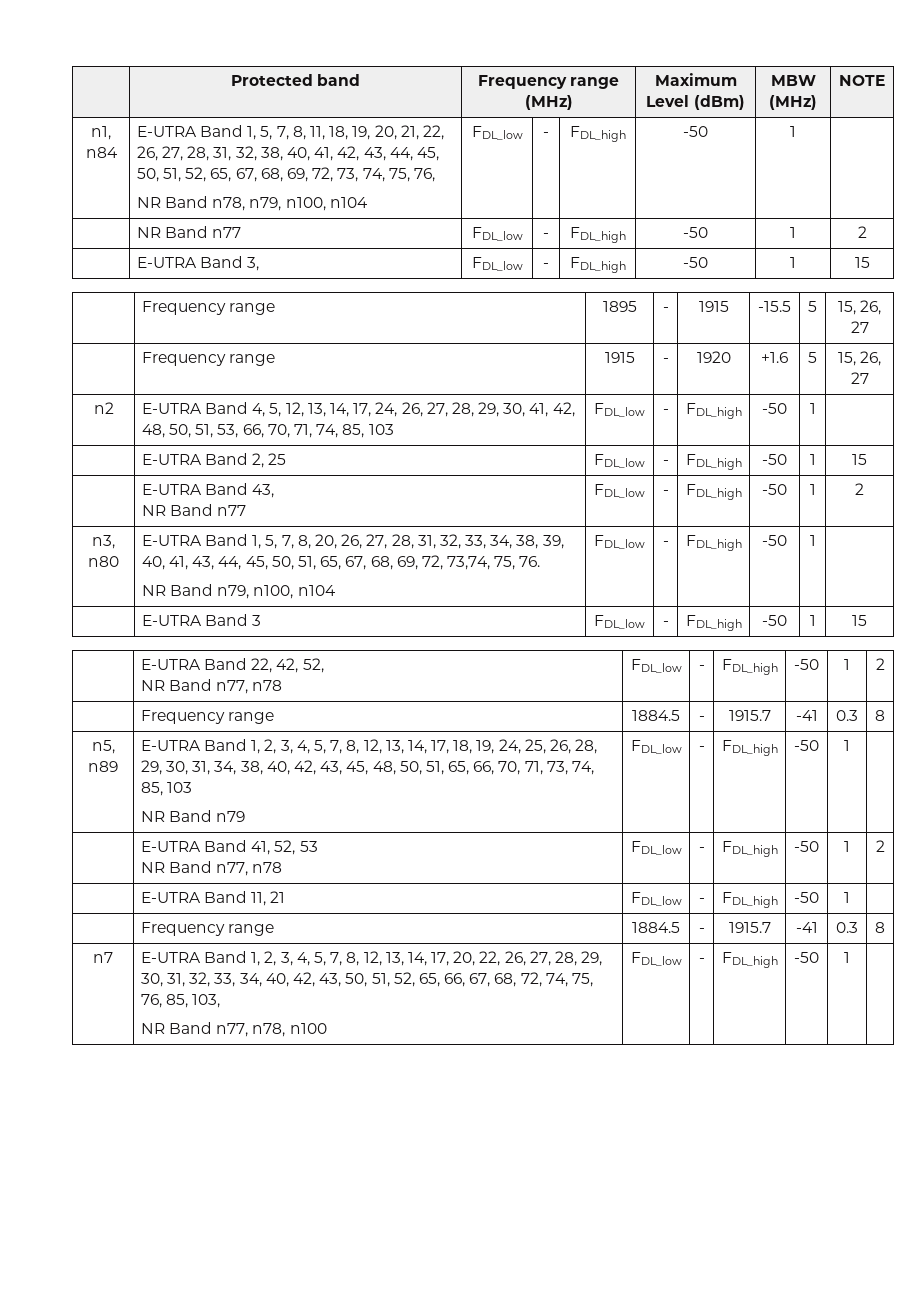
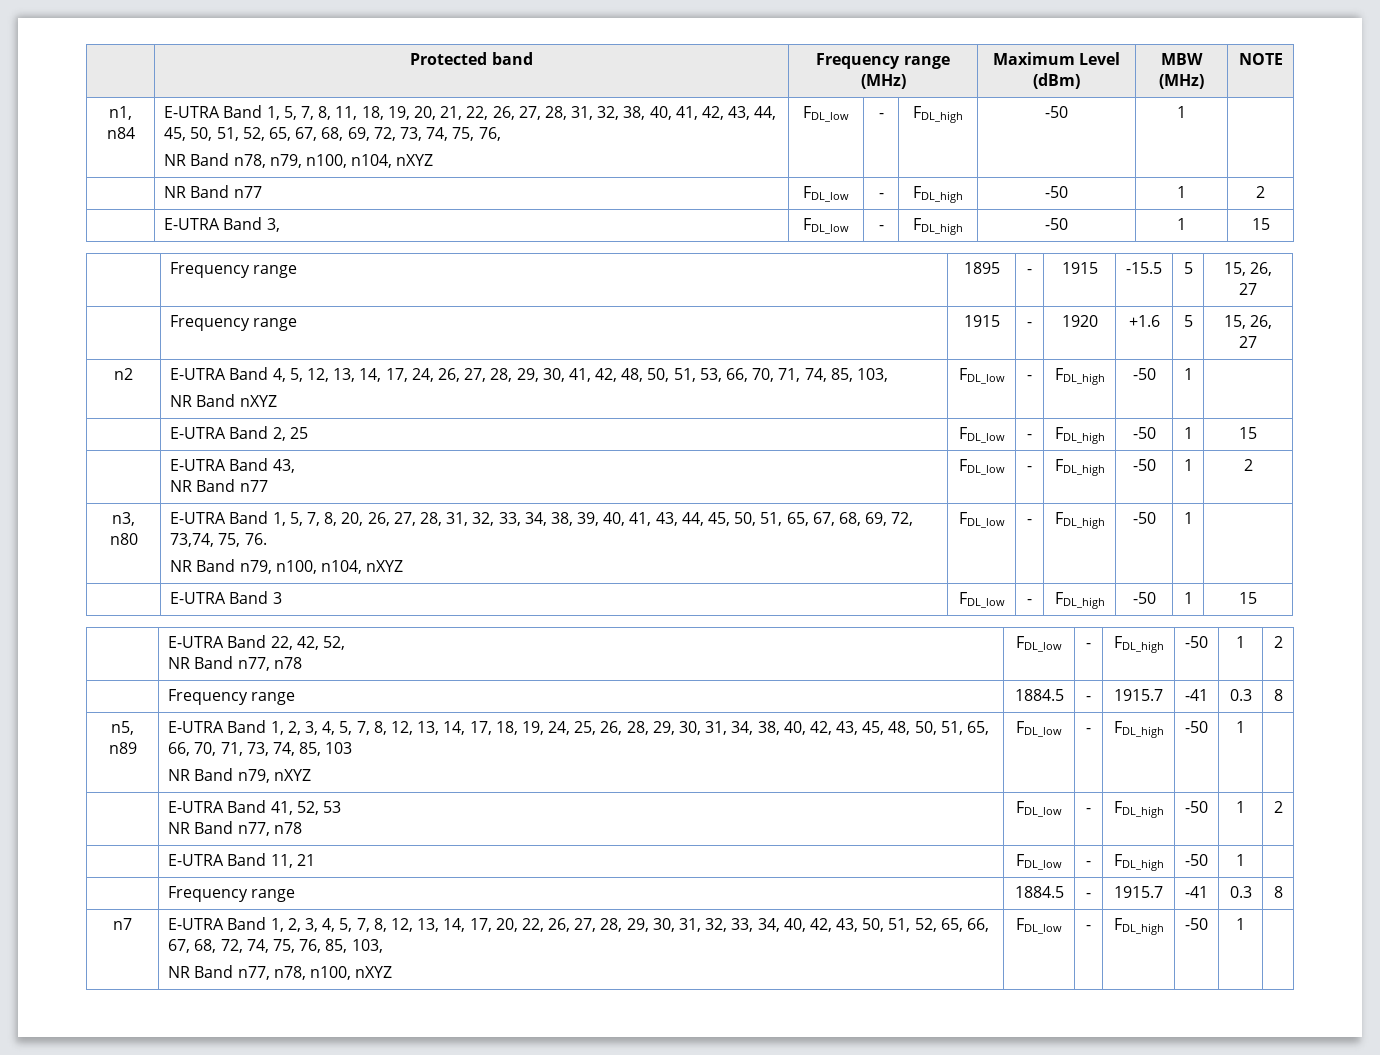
- NR Band n78, n79, n100, n104
+ NR Band n78, n79, n100, n104, nXYZ
- n2 | E-UTRA Band 4, 5, 12, 13, 14, 17, 24, 26, 27, 28, 29, 30, 41, 42, 48, 50, 51, 53, 66, 70, 71, 74, 85, 103 | FDL_low | - | FDL_high | -50 | 1 |
+ n2 | E-UTRA Band 4, 5, 12, 13, 14, 17, 24, 26, 27, 28, 29, 30, 41, 42, 48, 50, 51, 53, 66, 70, 71, 74, 85, 103,
+ NR Band nXYZ | FDL_low | - | FDL_high | -50 | 1 |
- NR Band n79, n100, n104
+ NR Band n79, n100, n104, nXYZ
- NR Band n79
+ NR Band n79, nXYZ
- NR Band n77, n78, n100
+ NR Band n77, n78, n100, nXYZ

